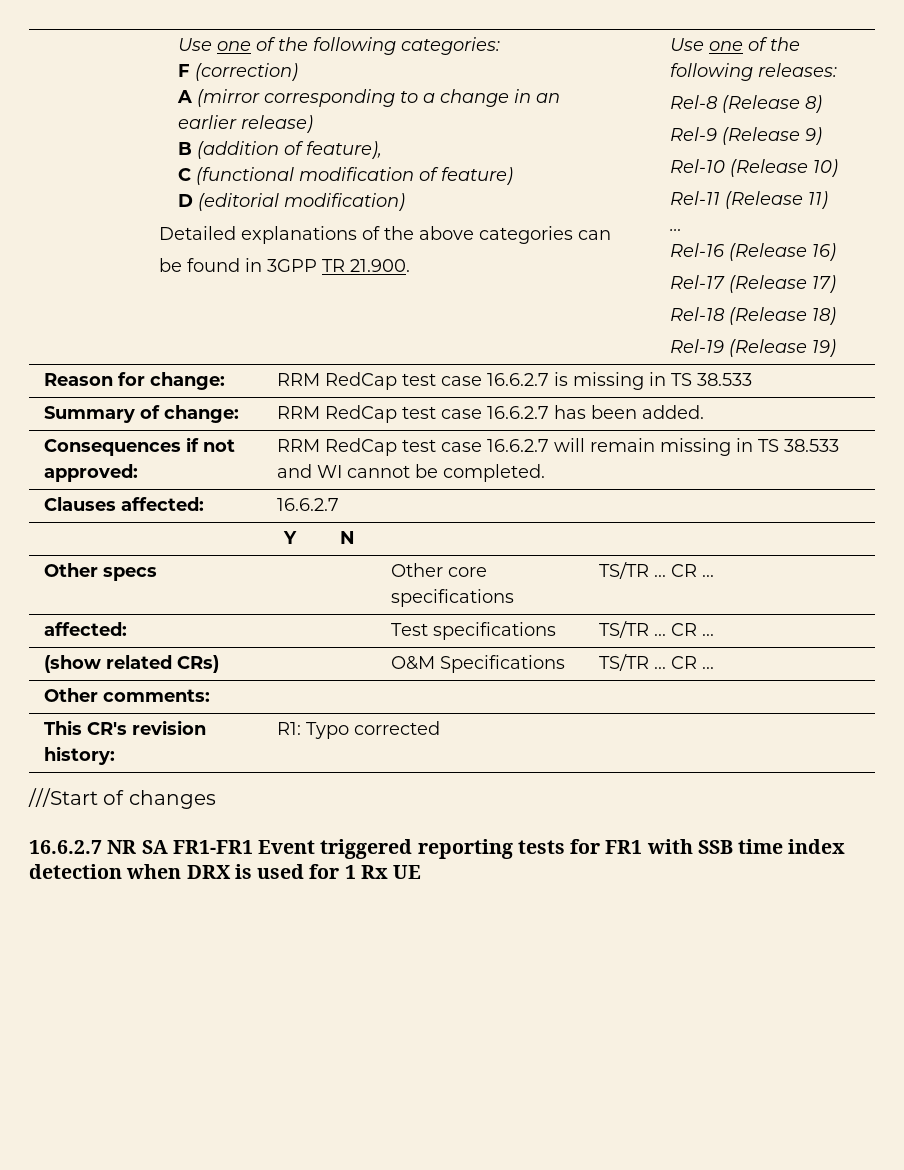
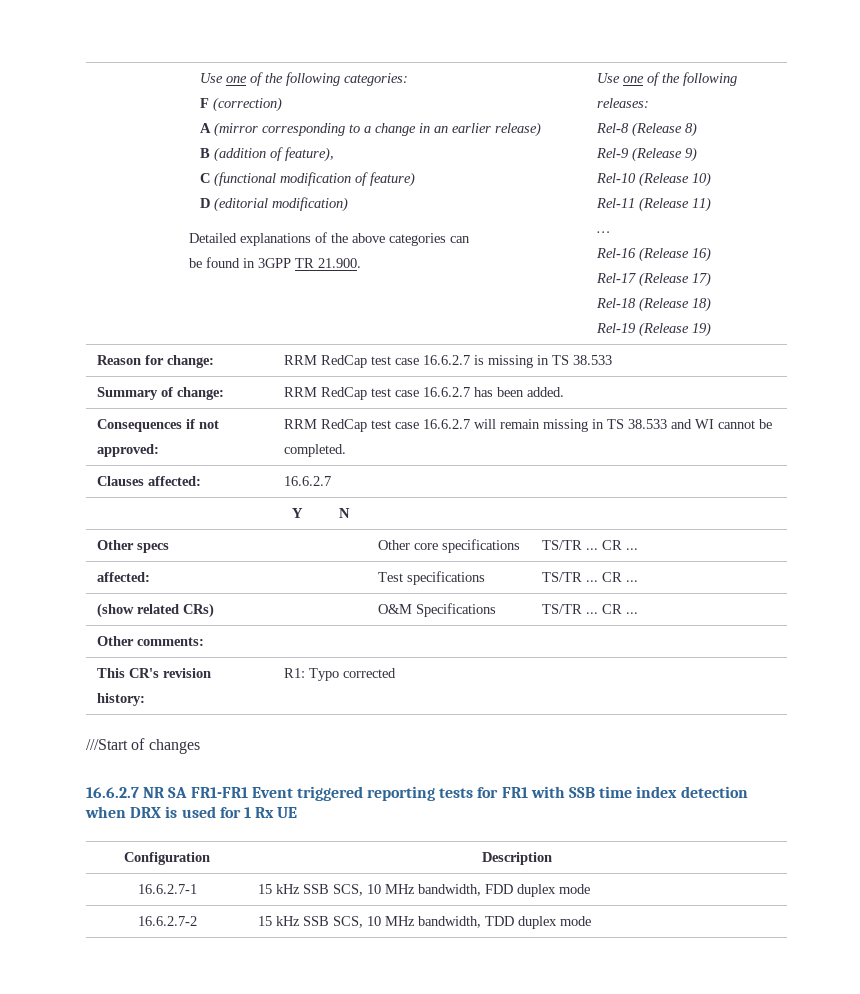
+ Configuration | Description
+ 16.6.2.7-1 | 15 kHz SSB SCS, 10 MHz bandwidth, FDD duplex mode
+ 16.6.2.7-2 | 15 kHz SSB SCS, 10 MHz bandwidth, TDD duplex mode

